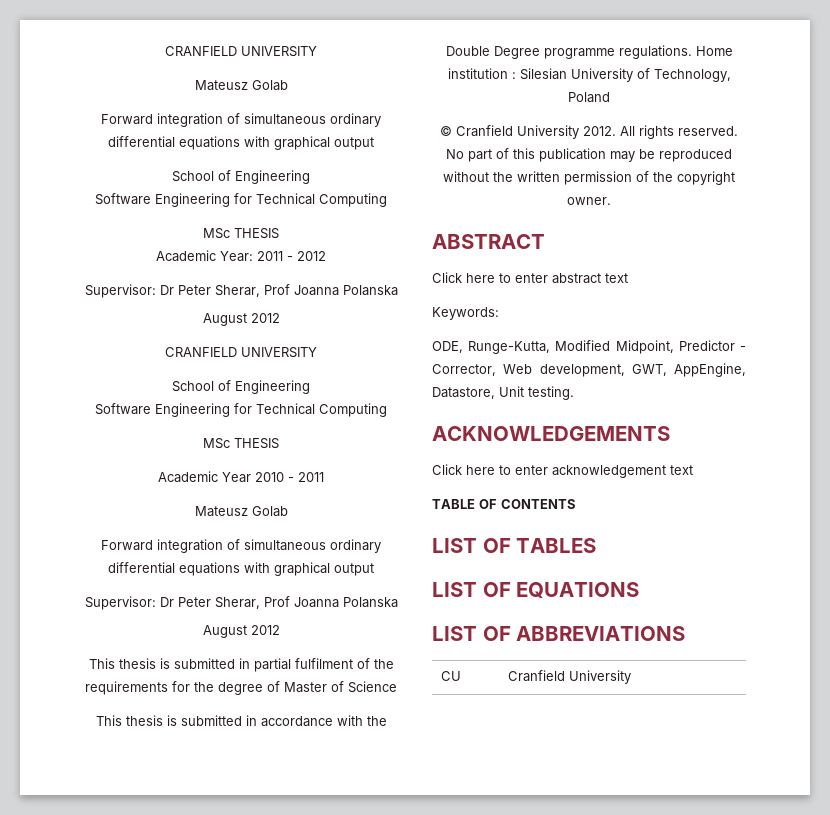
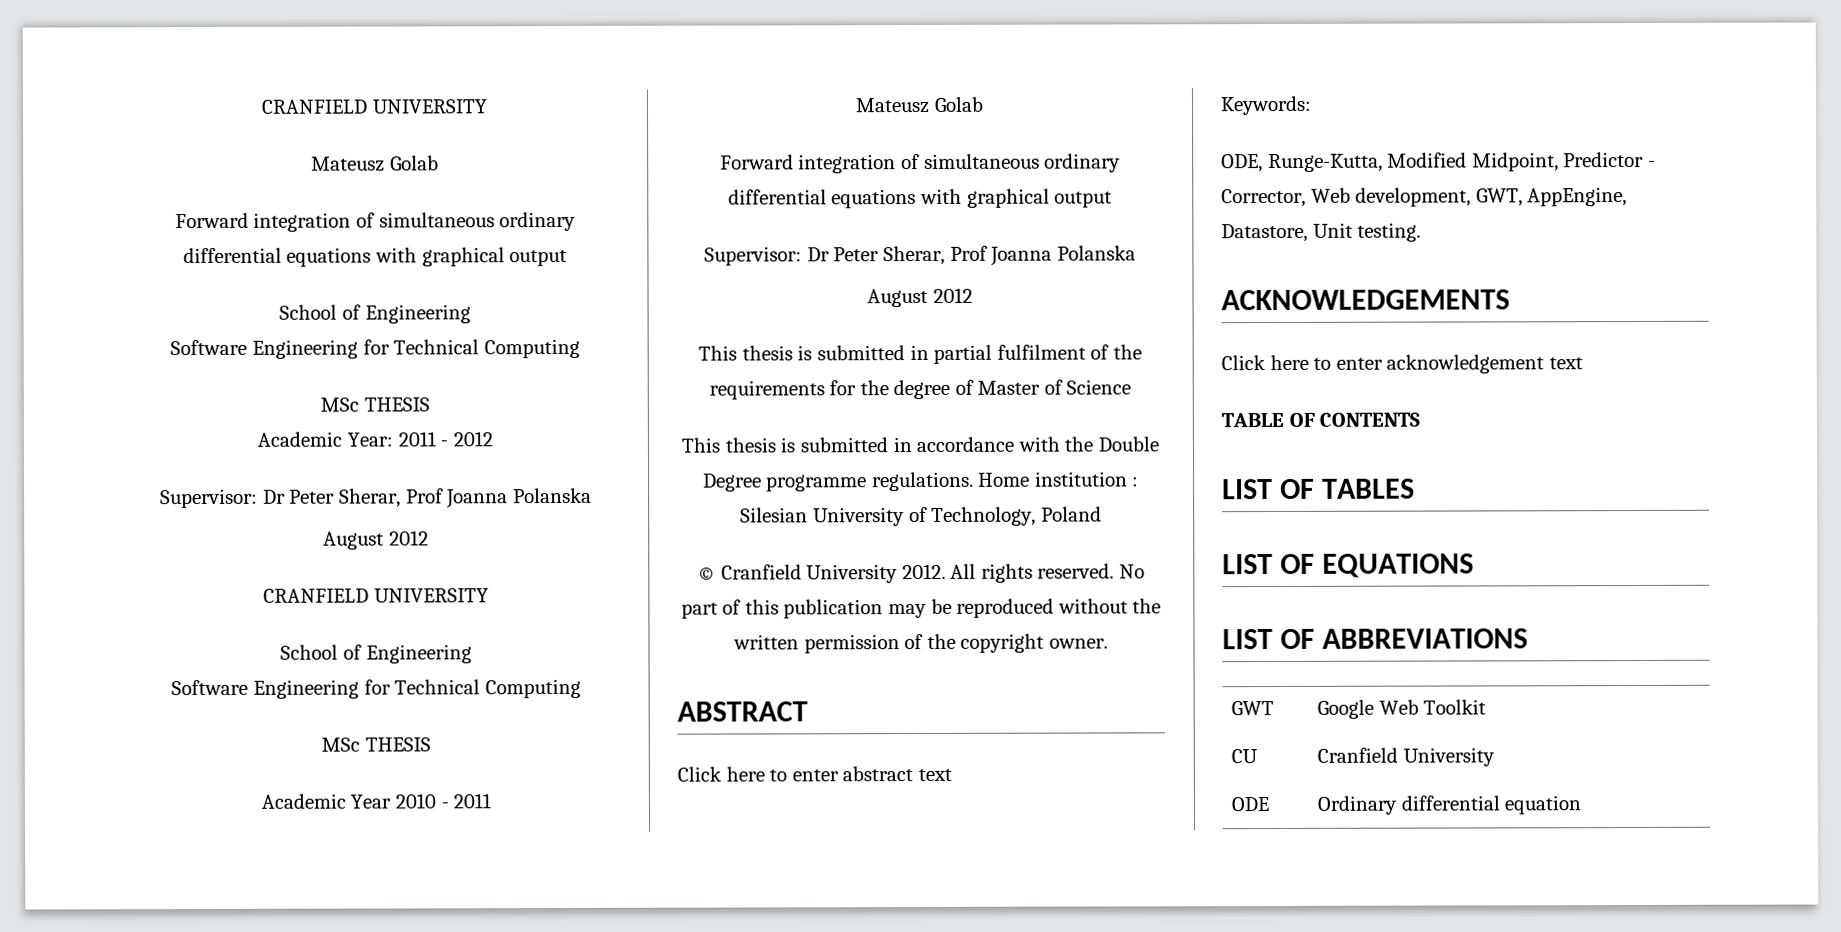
- CU | Cranfield University
+ GWT
+ CU
+ ODE | Google Web Toolkit
+ Cranfield University
+ Ordinary differential equation

